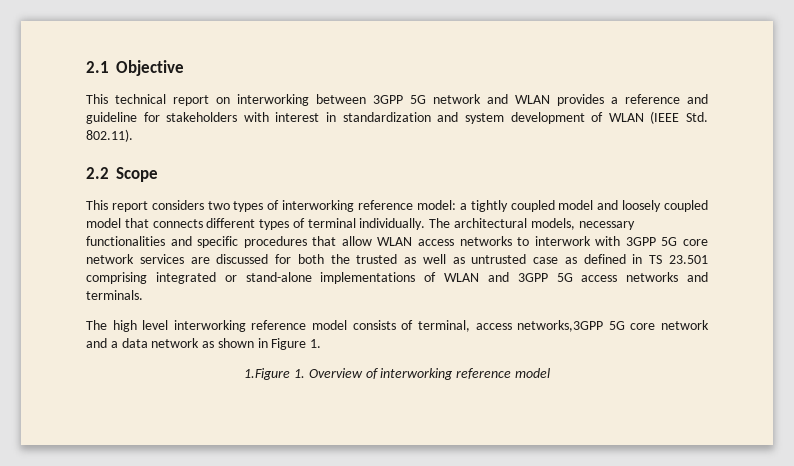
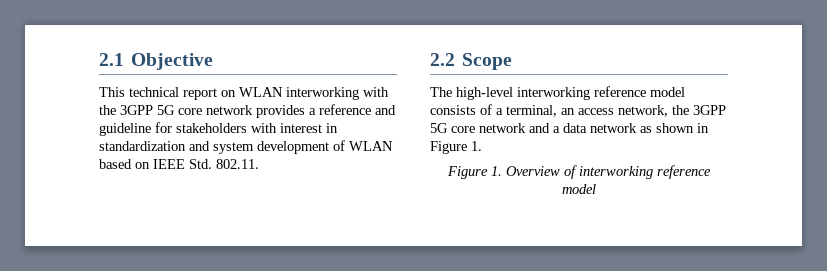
- This technical report on interworking between 3GPP 5G network and WLAN provides a reference and guideline for stakeholders with interest in standardization and system development of WLAN (IEEE Std. 802.11).
+ This technical report on WLAN interworking with the 3GPP 5G core network provides a reference and guideline for stakeholders with interest in standardization and system development of WLAN based on IEEE Std. 802.11.
  2.2 Scope
- This report considers two types of interworking reference model: a tightly coupled model and loosely coupled model that connects different types of terminal individually. The architectural models, necessary functionalities and specific procedures that allow WLAN access networks to interwork with 3GPP 5G core network services are discussed for both the trusted as well as untrusted case as defined in TS 23.501 comprising integrated or stand-alone implementations of WLAN and 3GPP 5G access networks and terminals.
- The high level interworking reference model consists of terminal, access networks,3GPP 5G core network and a data network as shown in Figure 1.
+ The high-level interworking reference model consists of a terminal, an access network, the 3GPP 5G core network and a data network as shown in Figure 1.
- 1.Figure 1. Overview of interworking reference model
+ Figure 1. Overview of interworking reference model

